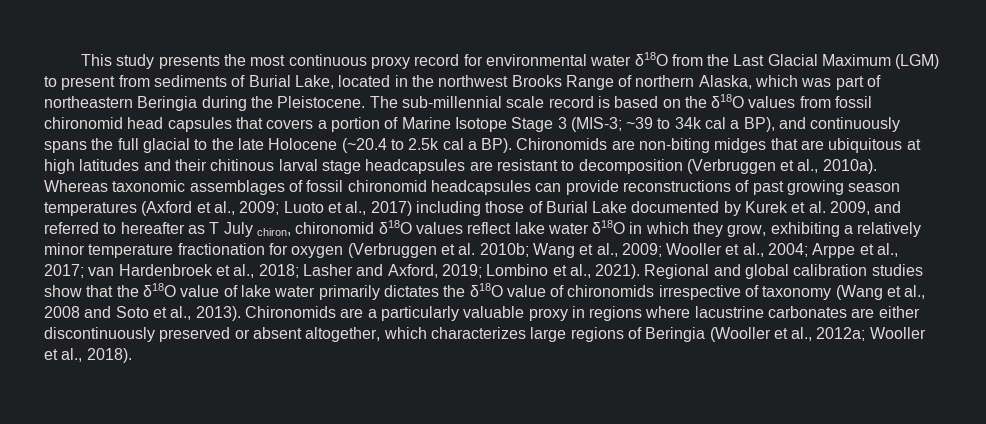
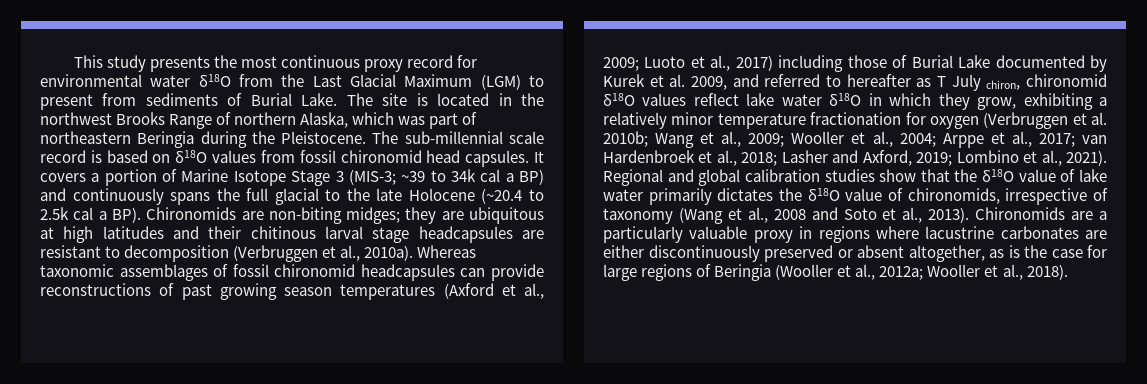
- This study presents the most continuous proxy record for environmental water δ18O from the Last Glacial Maximum (LGM) to present from sediments of Burial Lake, located in the northwest Brooks Range of northern Alaska, which was part of northeastern Beringia during the Pleistocene.
+ This study presents the most continuous proxy record for environmental water δ18O from the Last Glacial Maximum (LGM) to present from sediments of Burial Lake. The site is located in the northwest Brooks Range of northern Alaska, which was part of northeastern Beringia during the Pleistocene.
- The sub-millennial scale record is based on the δ18O values from fossil chironomid head capsules that covers a portion of Marine Isotope Stage 3 (MIS-3;
+ The sub-millennial scale record is based on δ18O values from fossil chironomid head capsules. It covers a portion of Marine Isotope Stage 3 (MIS-3;
- ~39 to 34k cal a BP), and continuously spans the full glacial to the late Holocene (~20.4 to 2.5k cal a BP). Chironomids are non-biting midges that are ubiquitous at high latitudes and their chitinous larval stage headcapsules are resistant to decomposition (Verbruggen et al., 2010a).
+ ~39 to 34k cal a BP) and continuously spans the full glacial to the late Holocene (~20.4 to 2.5k cal a BP). Chironomids are non-biting midges; they are ubiquitous at high latitudes and their chitinous larval stage headcapsules are resistant to decomposition (Verbruggen et al., 2010a).
- Regional and global calibration studies show that the δ18O value of lake water primarily dictates the δ18O value of chironomids irrespective of taxonomy (Wang et al., 2008 and Soto et al., 2013).
+ Regional and global calibration studies show that the δ18O value of lake water primarily dictates the δ18O value of chironomids, irrespective of taxonomy (Wang et al., 2008 and Soto et al., 2013).
- Chironomids are a particularly valuable proxy in regions where lacustrine carbonates are either discontinuously preserved or absent altogether, which characterizes large regions of Beringia (Wooller et al., 2012a; Wooller et al., 2018).
+ Chironomids are a particularly valuable proxy in regions where lacustrine carbonates are either discontinuously preserved or absent altogether, as is the case for large regions of Beringia (Wooller et al., 2012a; Wooller et al., 2018).

